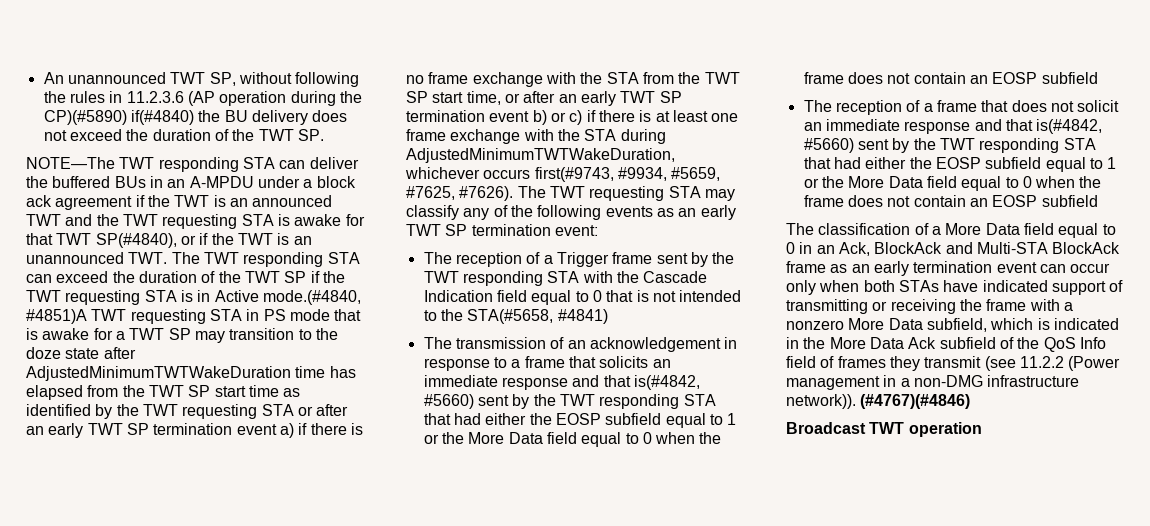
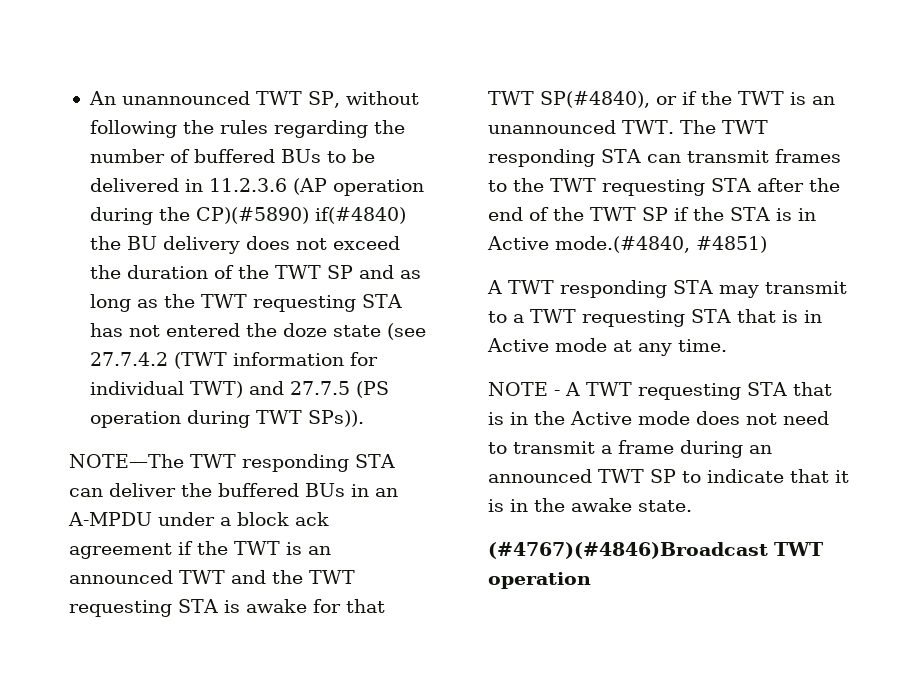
- An unannounced TWT SP, without following the rules in 11.2.3.6 (AP operation during the CP)(#5890) if(#4840) the BU delivery does not exceed the duration of the TWT SP.
+ An unannounced TWT SP, without following the rules regarding the number of buffered BUs to be delivered in 11.2.3.6 (AP operation during the CP)(#5890) if(#4840) the BU delivery does not exceed the duration of the TWT SP and as long as the TWT requesting STA has not entered the doze state (see 27.7.4.2 (TWT information for individual TWT) and 27.7.5 (PS operation during TWT SPs)).
- NOTE—The TWT responding STA can deliver the buffered BUs in an A-MPDU under a block ack agreement if the TWT is an announced TWT and the TWT requesting STA is awake for that TWT SP(#4840), or if the TWT is an unannounced TWT. The TWT responding STA can exceed the duration of the TWT SP if the TWT requesting STA is in Active mode.(#4840, #4851)A TWT requesting STA in PS mode that is awake for a TWT SP may transition to the doze state after AdjustedMinimumTWTWakeDuration time has elapsed from the TWT SP start time as identified by the TWT requesting STA or after an early TWT SP termination event a) if there is no frame exchange with the STA from the TWT SP start time, or after an early TWT SP termination event b) or c) if there is at least one frame exchange with the STA during AdjustedMinimumTWTWakeDuration, whichever occurs first(#9743, #9934, #5659, #7625, #7626). The TWT requesting STA may classify any of the following events as an early TWT SP termination event:
- The reception of a Trigger frame sent by the TWT responding STA with the Cascade Indication field equal to 0 that is not intended to the STA(#5658, #4841)
- The transmission of an acknowledgement in response to a frame that solicits an immediate response and that is(#4842, #5660) sent by the TWT responding STA that had either the EOSP subfield equal to 1 or the More Data field equal to 0 when the frame does not contain an EOSP subfield
- The reception of a frame that does not solicit an immediate response and that is(#4842, #5660) sent by the TWT responding STA that had either the EOSP subfield equal to 1 or the More Data field equal to 0 when the frame does not contain an EOSP subfield
- The classification of a More Data field equal to 0 in an Ack, BlockAck and Multi-STA BlockAck frame as an early termination event can occur only when both STAs have indicated support of transmitting or receiving the frame with a nonzero More Data subfield, which is indicated in the More Data Ack subfield of the QoS Info field of frames they transmit (see 11.2.2 (Power management in a non-DMG infrastructure network)). (#4767)(#4846)
- Broadcast TWT operation
+ NOTE—The TWT responding STA can deliver the buffered BUs in an A-MPDU under a block ack agreement if the TWT is an announced TWT and the TWT requesting STA is awake for that TWT SP(#4840), or if the TWT is an unannounced TWT. The TWT responding STA can transmit frames to the TWT requesting STA after the end of the TWT SP if the STA is in Active mode.(#4840, #4851)
+ A TWT responding STA may transmit to a TWT requesting STA that is in Active mode at any time.
+ NOTE - A TWT requesting STA that is in the Active mode does not need to transmit a frame during an announced TWT SP to indicate that it is in the awake state.
+ (#4767)(#4846)Broadcast TWT operation

